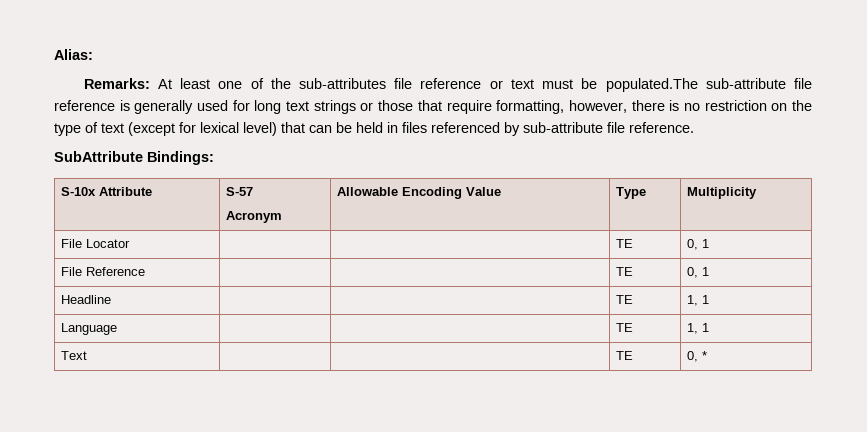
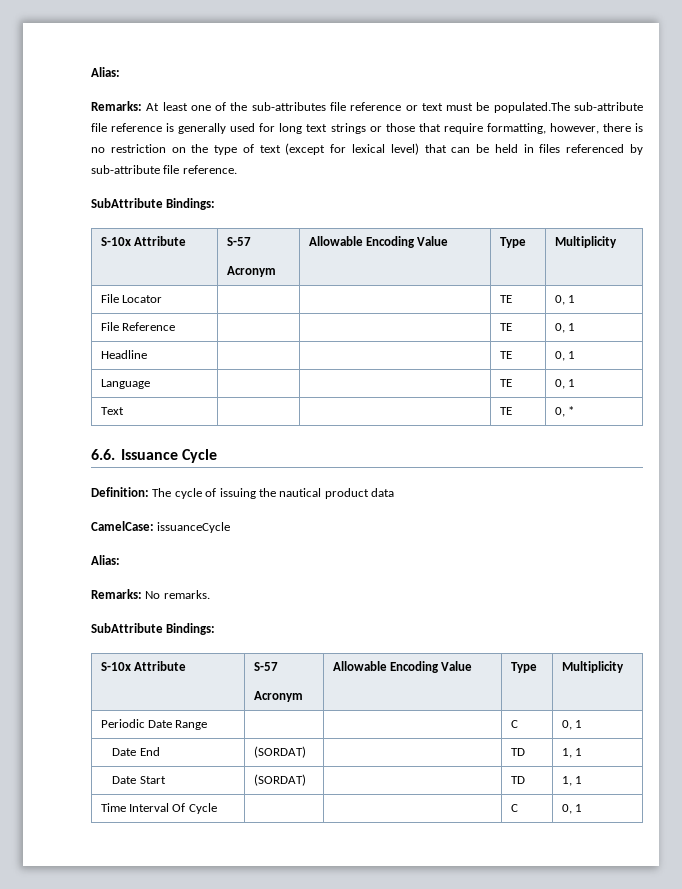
- Headline | | | TE | 1, 1
+ Headline | | | TE | 0, 1
- Language | | | TE | 1, 1
+ Language | | | TE | 0, 1
+ 6.6. Issuance Cycle
+ Definition: The cycle of issuing the nautical product data
+ CamelCase: issuanceCycle
+ Alias:
+ Remarks: No remarks.
+ SubAttribute Bindings:
+ S-10x Attribute | S-57
+ Acronym | Allowable Encoding Value | Type | Multiplicity
+ Periodic Date Range | | | C | 0, 1
+ Date End | (SORDAT) | | TD | 1, 1
+ Date Start | (SORDAT) | | TD | 1, 1
+ Time Interval Of Cycle | | | C | 0, 1

